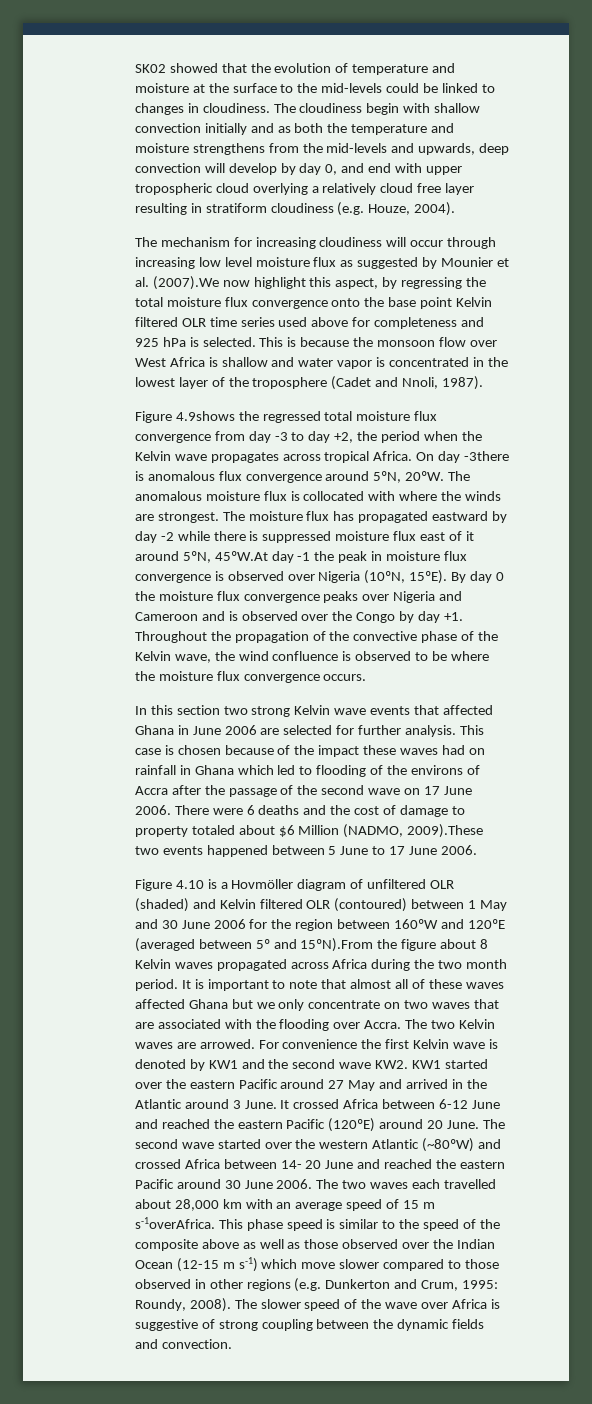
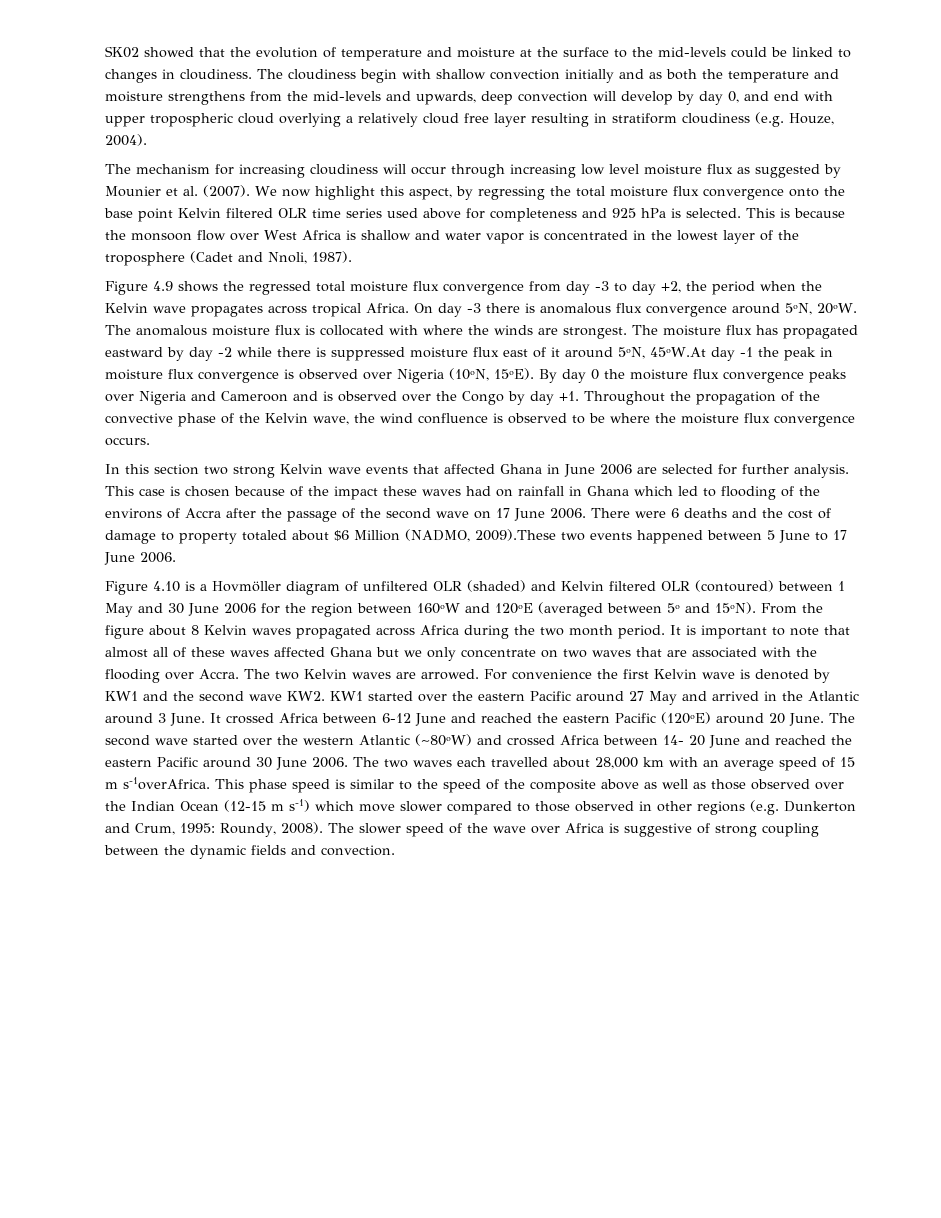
- The mechanism for increasing cloudiness will occur through increasing low level moisture flux as suggested by Mounier et al. (2007).We now highlight this aspect, by regressing the total moisture flux convergence onto the base point Kelvin filtered OLR time series used above for completeness and 925 hPa is selected.
+ The mechanism for increasing cloudiness will occur through increasing low level moisture flux as suggested by Mounier et al. (2007). We now highlight this aspect, by regressing the total moisture flux convergence onto the base point Kelvin filtered OLR time series used above for completeness and 925 hPa is selected.
- Figure 4.9shows the regressed total moisture flux convergence from day -3 to day +2, the period when the Kelvin wave propagates across tropical Africa.
+ Figure 4.9 shows the regressed total moisture flux convergence from day -3 to day +2, the period when the Kelvin wave propagates across tropical Africa.
- On day -3there is anomalous flux convergence around 5ºN, 20ºW.
+ On day -3 there is anomalous flux convergence around 5ºN, 20ºW.
- Figure 4.10 is a Hovmöller diagram of unfiltered OLR (shaded) and Kelvin filtered OLR (contoured) between 1 May and 30 June 2006 for the region between 160ºW and 120ºE (averaged between 5º and 15ºN).From the figure about 8 Kelvin waves propagated across Africa during the two month period.
+ Figure 4.10 is a Hovmöller diagram of unfiltered OLR (shaded) and Kelvin filtered OLR (contoured) between 1 May and 30 June 2006 for the region between 160ºW and 120ºE (averaged between 5º and 15ºN). From the figure about 8 Kelvin waves propagated across Africa during the two month period.

